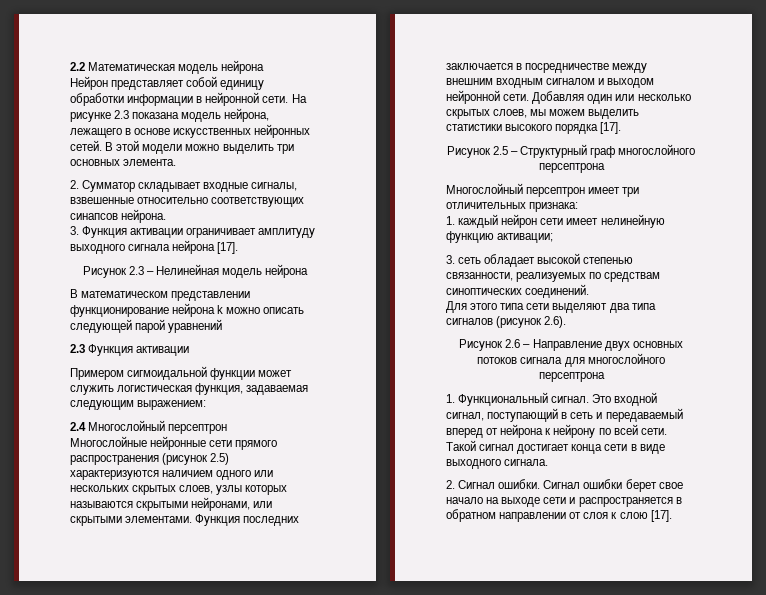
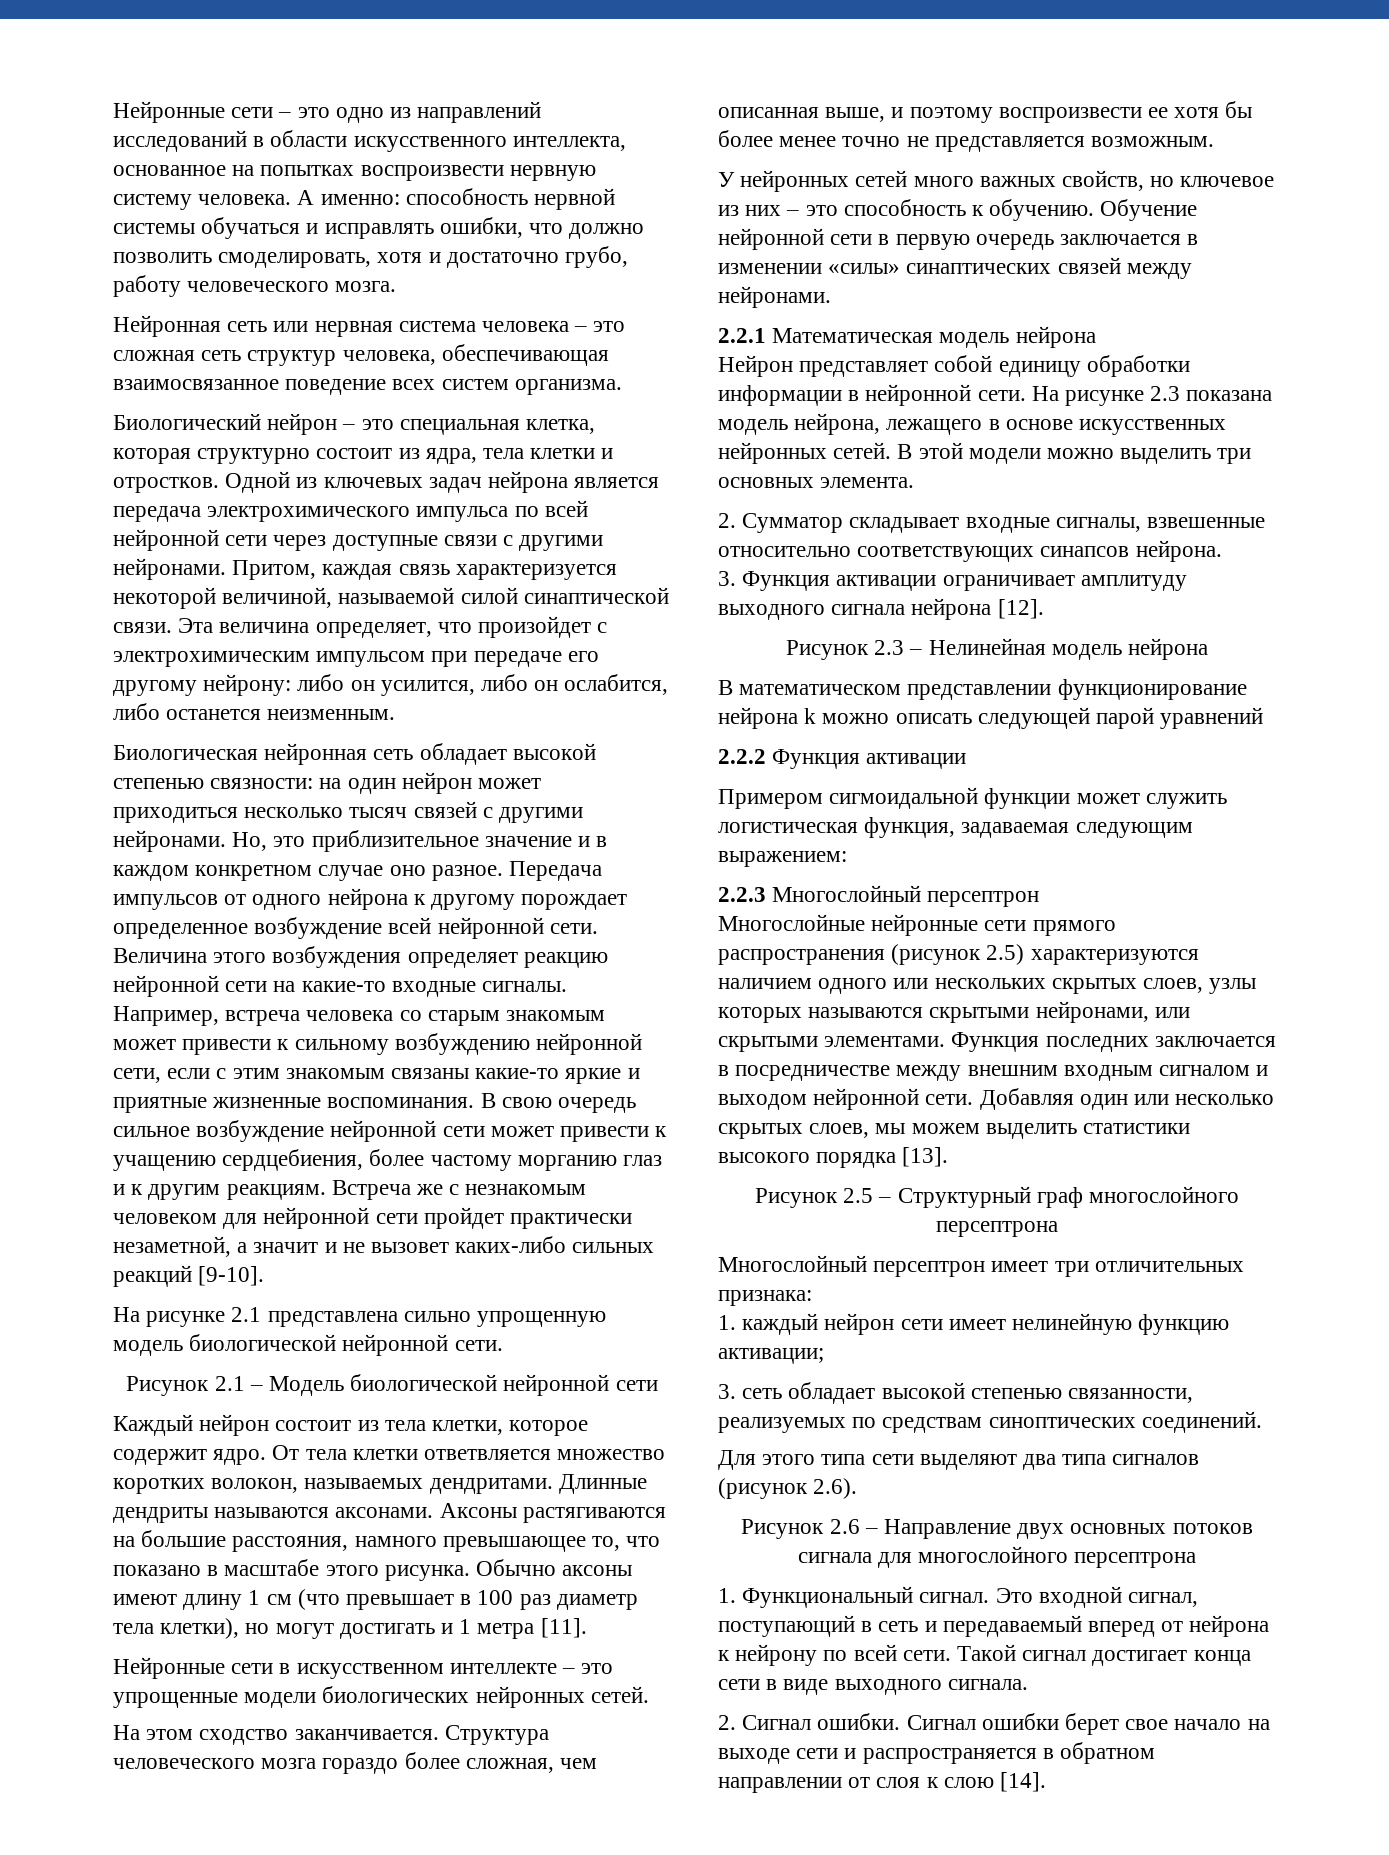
- 2.2 Математическая модель нейрона
+ Нейронные сети – это одно из направлений исследований в области искусственного интеллекта, основанное на попытках воспроизвести нервную систему человека. А именно: способность нервной системы обучаться и исправлять ошибки, что должно позволить смоделировать, хотя и достаточно грубо, работу человеческого мозга.
+ Нейронная сеть или нервная система человека – это сложная сеть структур человека, обеспечивающая взаимосвязанное поведение всех систем организма.
+ Биологический нейрон – это специальная клетка, которая структурно состоит из ядра, тела клетки и отростков. Одной из ключевых задач нейрона является передача электрохимического импульса по всей нейронной сети через доступные связи с другими нейронами. Притом, каждая связь характеризуется некоторой величиной, называемой силой синаптической связи. Эта величина определяет, что произойдет с электрохимическим импульсом при передаче его другому нейрону: либо он усилится, либо он ослабится, либо останется неизменным.
+ Биологическая нейронная сеть обладает высокой степенью связности: на один нейрон может приходиться несколько тысяч связей с другими нейронами. Но, это приблизительное значение и в каждом конкретном случае оно разное. Передача импульсов от одного нейрона к другому порождает определенное возбуждение всей нейронной сети. Величина этого возбуждения определяет реакцию нейронной сети на какие-то входные сигналы. Например, встреча человека со старым знакомым может привести к сильному возбуждению нейронной сети, если с этим знакомым связаны какие-то яркие и приятные жизненные воспоминания. В свою очередь сильное возбуждение нейронной сети может привести к учащению сердцебиения, более частому морганию глаз и к другим реакциям. Встреча же с незнакомым человеком для нейронной сети пройдет практически незаметной, а значит и не вызовет каких-либо сильных реакций [9-10].
+ На рисунке 2.1 представлена сильно упрощенную модель биологической нейронной сети.
+ Рисунок 2.1 – Модель биологической нейронной сети
+ Каждый нейрон состоит из тела клетки, которое содержит ядро. От тела клетки ответвляется множество коротких волокон, называемых дендритами. Длинные дендриты называются аксонами. Аксоны растягиваются на большие расстояния, намного превышающее то, что показано в масштабе этого рисунка. Обычно аксоны имеют длину 1 см (что превышает в 100 раз диаметр тела клетки), но могут достигать и 1 метра [11].
+ Нейронные сети в искусственном интеллекте – это упрощенные модели биологических нейронных сетей.
+ На этом сходство заканчивается. Структура человеческого мозга гораздо более сложная, чем описанная выше, и поэтому воспроизвести ее хотя бы более менее точно не представляется возможным.
+ У нейронных сетей много важных свойств, но ключевое из них – это способность к обучению. Обучение нейронной сети в первую очередь заключается в изменении «силы» синаптических связей между нейронами.
+ 2.2.1 Математическая модель нейрона
- 3. Функция активации ограничивает амплитуду выходного сигнала нейрона [17].
+ 3. Функция активации ограничивает амплитуду выходного сигнала нейрона [12].
- 2.3 Функция активации
+ 2.2.2 Функция активации
- 2.4 Многослойный персептрон
+ 2.2.3 Многослойный персептрон
- Добавляя один или несколько скрытых слоев, мы можем выделить статистики высокого порядка [17].
+ Добавляя один или несколько скрытых слоев, мы можем выделить статистики высокого порядка [13].
- Сигнал ошибки берет свое начало на выходе сети и распространяется в обратном направлении от слоя к слою [17].
+ Сигнал ошибки берет свое начало на выходе сети и распространяется в обратном направлении от слоя к слою [14].

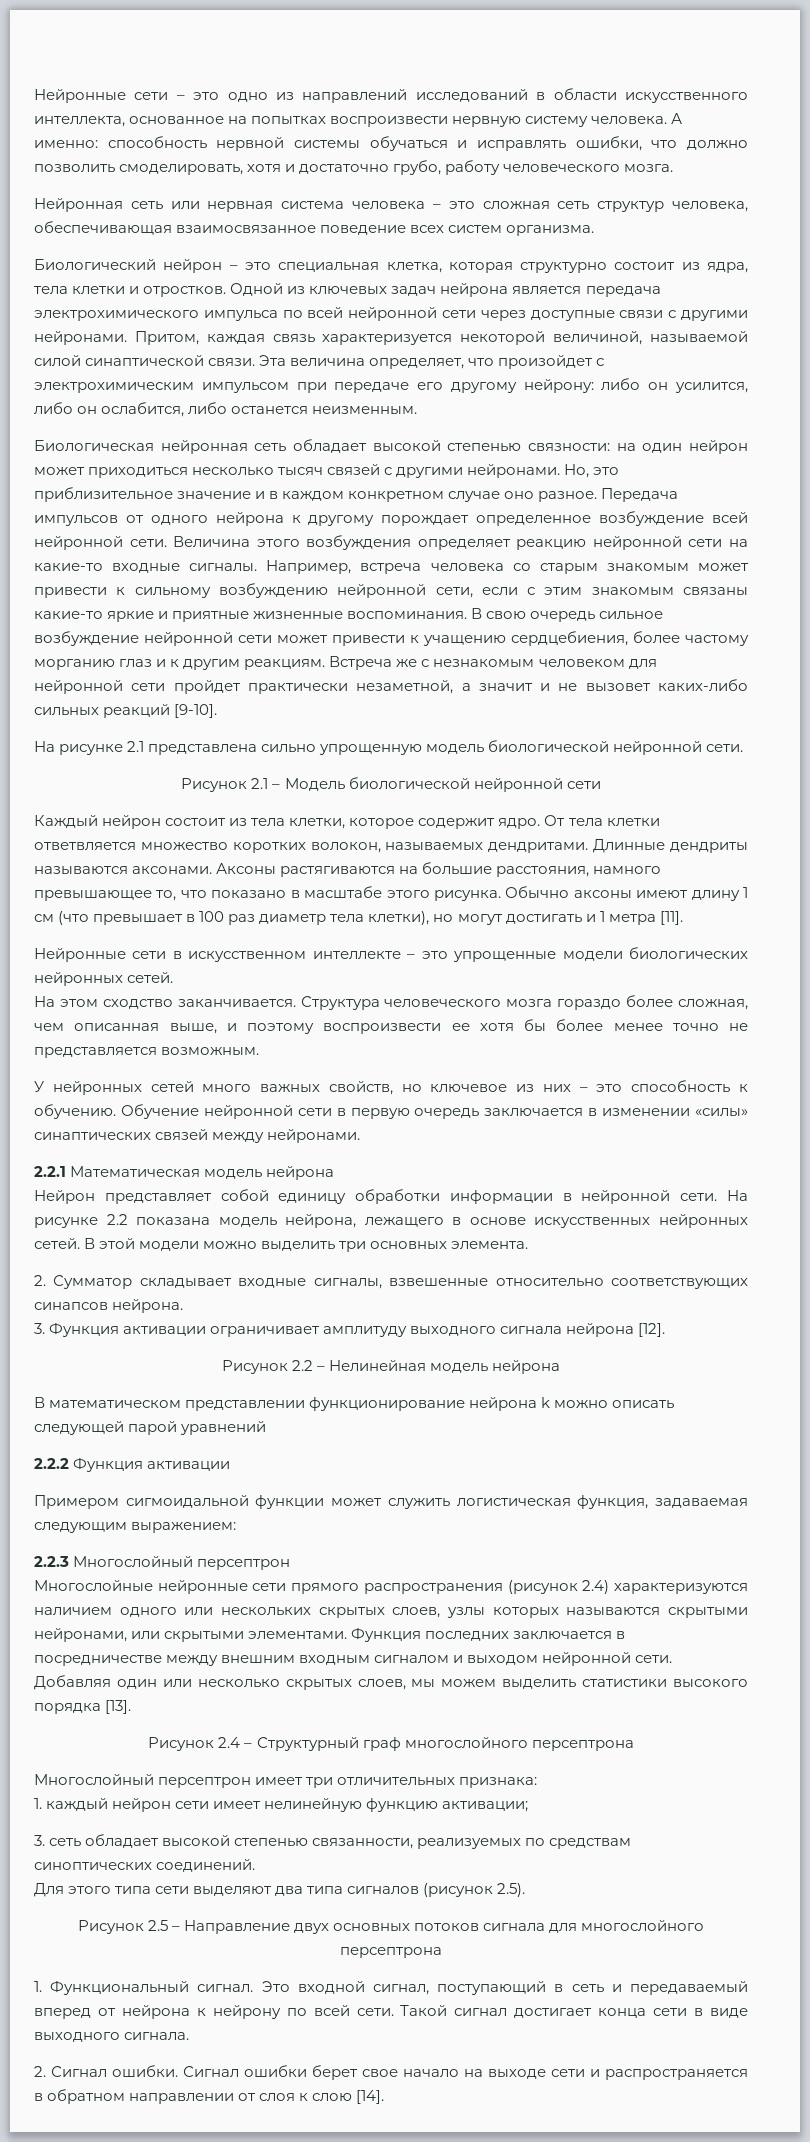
- На рисунке 2.3 показана модель нейрона, лежащего в основе искусственных нейронных сетей.
+ На рисунке 2.2 показана модель нейрона, лежащего в основе искусственных нейронных сетей.
- Рисунок 2.3 – Нелинейная модель нейрона
+ Рисунок 2.2 – Нелинейная модель нейрона
- Многослойные нейронные сети прямого распространения (рисунок 2.5) характеризуются наличием одного или нескольких скрытых слоев, узлы которых называются скрытыми нейронами, или скрытыми элементами.
+ Многослойные нейронные сети прямого распространения (рисунок 2.4) характеризуются наличием одного или нескольких скрытых слоев, узлы которых называются скрытыми нейронами, или скрытыми элементами.
- Рисунок 2.5 – Структурный граф многослойного персептрона
+ Рисунок 2.4 – Структурный граф многослойного персептрона
- Для этого типа сети выделяют два типа сигналов (рисунок 2.6).
- Рисунок 2.6 – Направление двух основных потоков сигнала для многослойного персептрона
+ Для этого типа сети выделяют два типа сигналов (рисунок 2.5).
+ Рисунок 2.5 – Направление двух основных потоков сигнала для многослойного персептрона

